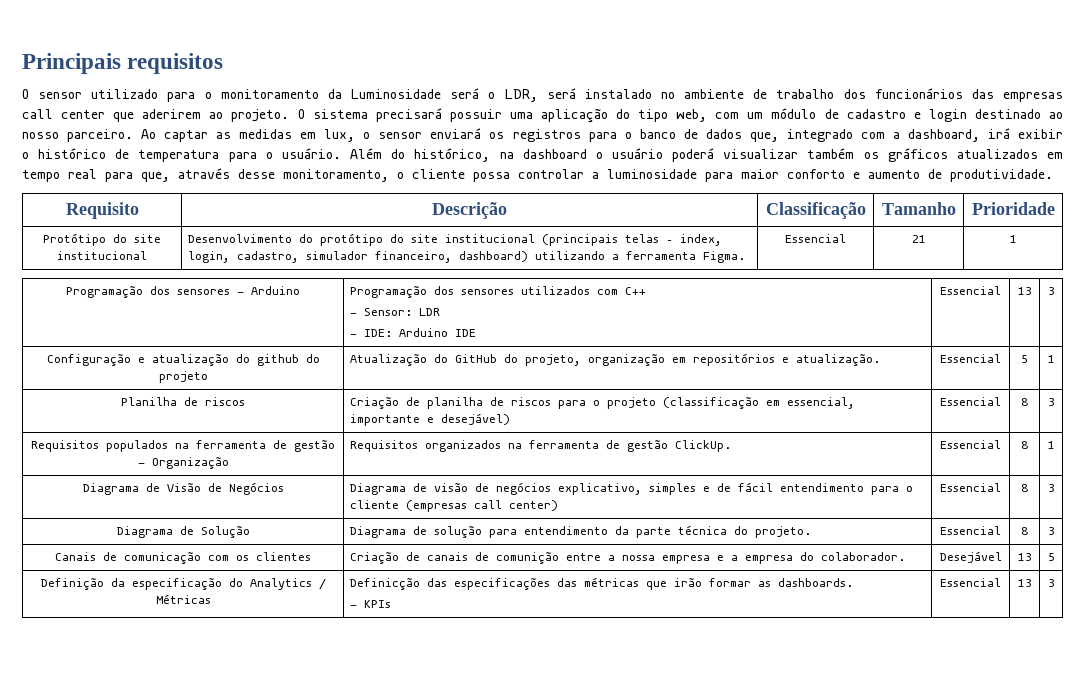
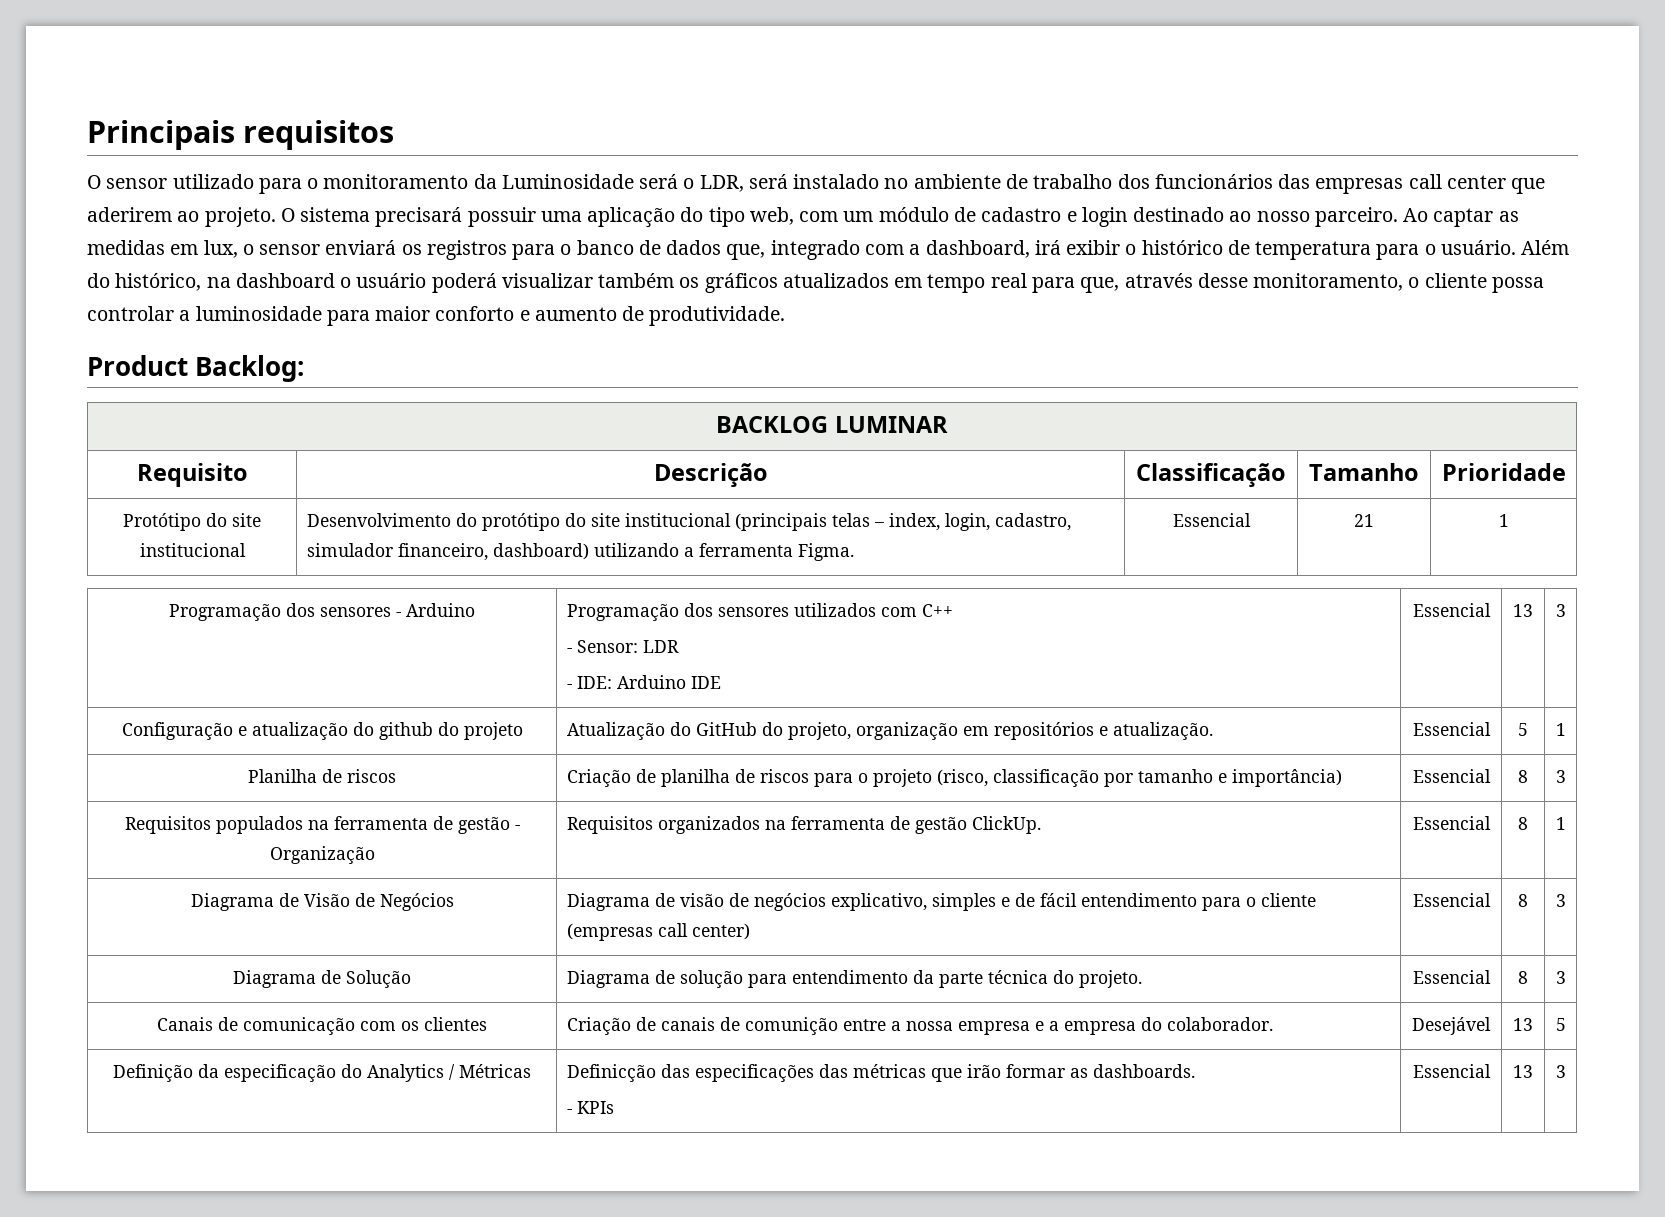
+ Product Backlog:
+ BACKLOG LUMINAR
- Planilha de riscos | Criação de planilha de riscos para o projeto (classificação em essencial, importante e desejável) | Essencial | 8 | 3
+ Planilha de riscos | Criação de planilha de riscos para o projeto (risco, classificação por tamanho e importância) | Essencial | 8 | 3

